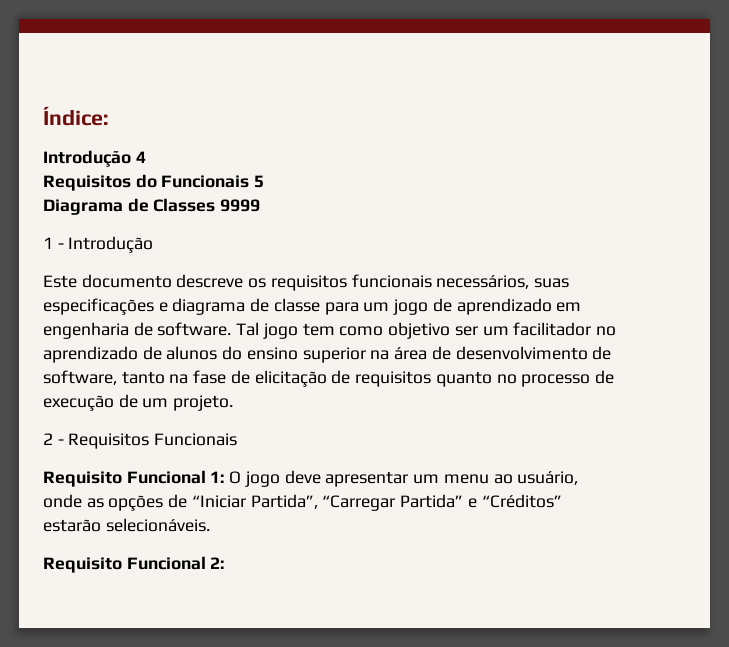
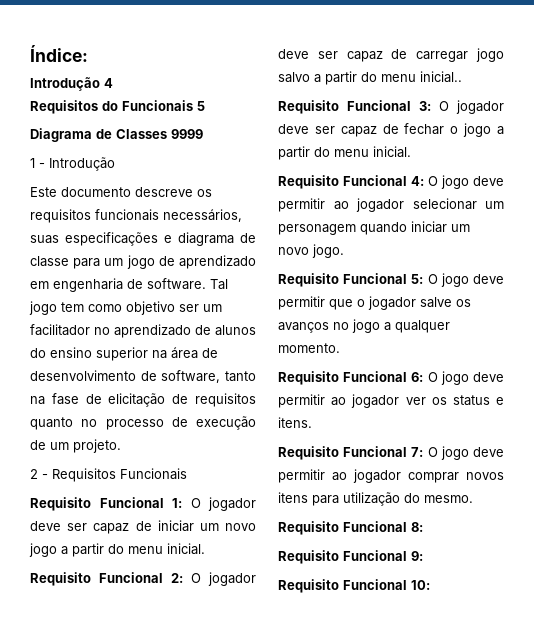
- Requisito Funcional 1: O jogo deve apresentar um menu ao usuário, onde as opções de “Iniciar Partida”, “Carregar Partida” e “Créditos” estarão selecionáveis.
- Requisito Funcional 2:
+ Requisito Funcional 1: O jogador deve ser capaz de iniciar um novo jogo a partir do menu inicial.
+ Requisito Funcional 2: O jogador deve ser capaz de carregar jogo salvo a partir do menu inicial..
+ Requisito Funcional 3: O jogador deve ser capaz de fechar o jogo a partir do menu inicial.
+ Requisito Funcional 4: O jogo deve permitir ao jogador selecionar um personagem quando iniciar um novo jogo.
+ Requisito Funcional 5: O jogo deve permitir que o jogador salve os avanços no jogo a qualquer momento.
+ Requisito Funcional 6: O jogo deve permitir ao jogador ver os status e itens.
+ Requisito Funcional 7: O jogo deve permitir ao jogador comprar novos itens para utilização do mesmo.
+ Requisito Funcional 8:
+ Requisito Funcional 9:
+ Requisito Funcional 10:

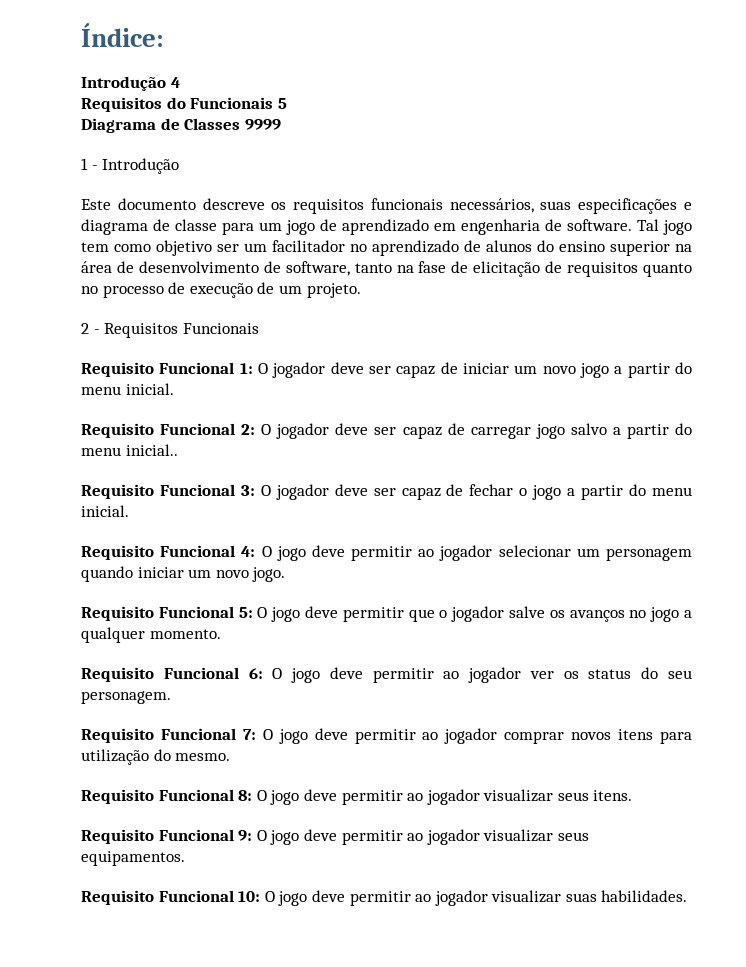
- Requisito Funcional 6: O jogo deve permitir ao jogador ver os status e itens.
+ Requisito Funcional 6: O jogo deve permitir ao jogador ver os status do seu personagem.
- Requisito Funcional 8:
- Requisito Funcional 9:
- Requisito Funcional 10:
+ Requisito Funcional 8: O jogo deve permitir ao jogador visualizar seus itens.
+ Requisito Funcional 9: O jogo deve permitir ao jogador visualizar seus equipamentos.
+ Requisito Funcional 10: O jogo deve permitir ao jogador visualizar suas habilidades.

